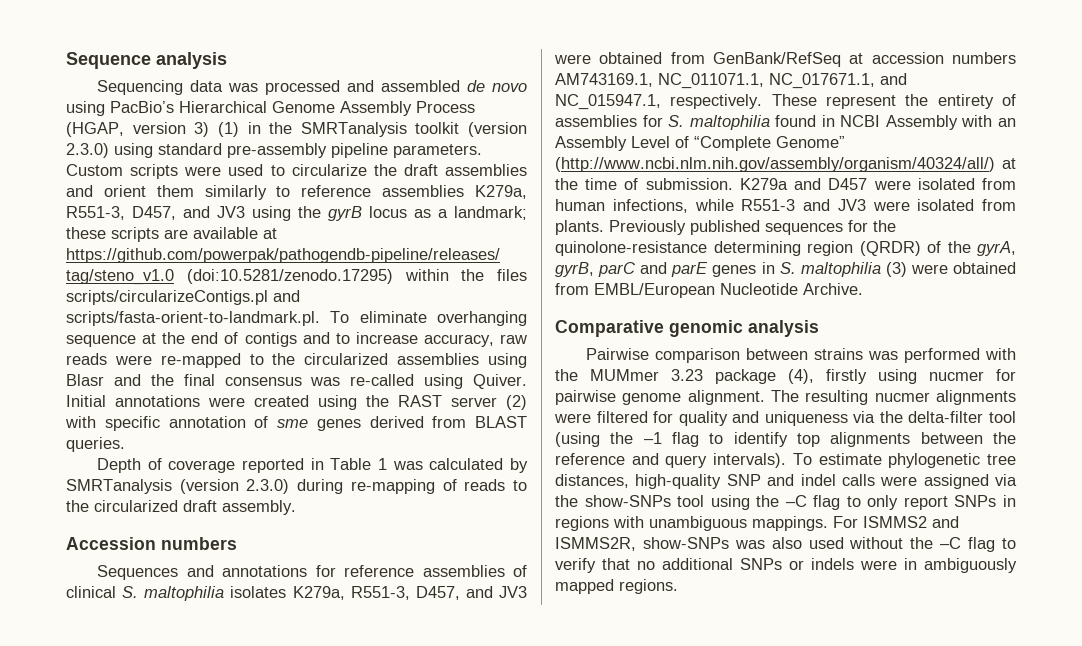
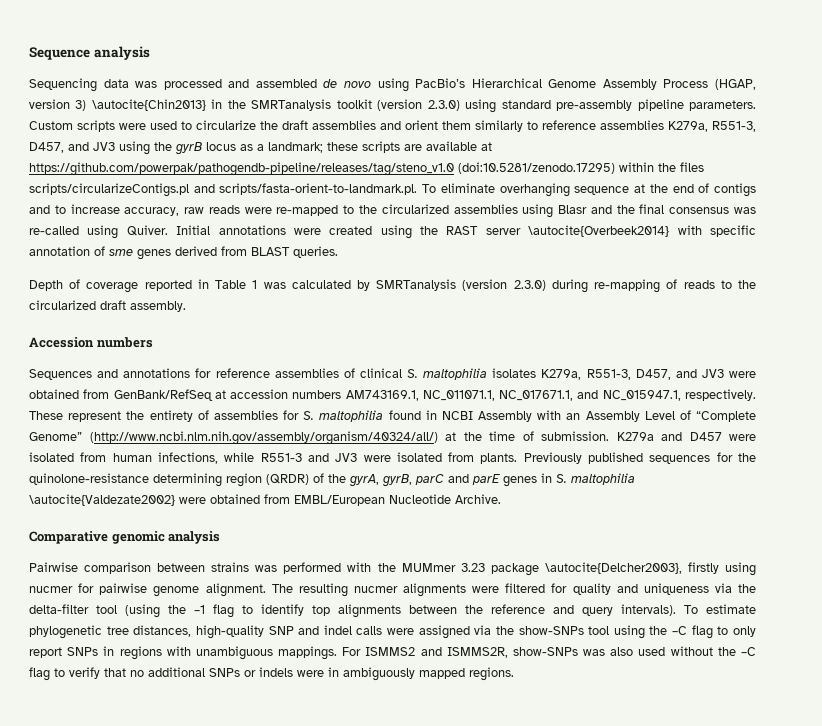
- Sequencing data was processed and assembled de novo using PacBio’s Hierarchical Genome Assembly Process (HGAP, version 3) (1) in the SMRTanalysis toolkit (version 2.3.0) using standard pre-assembly pipeline parameters.
+ Sequencing data was processed and assembled de novo using PacBio’s Hierarchical Genome Assembly Process (HGAP, version 3) \autocite{Chin2013} in the SMRTanalysis toolkit (version 2.3.0) using standard pre-assembly pipeline parameters.
- Initial annotations were created using the RAST server (2) with specific annotation of sme genes derived from BLAST queries.
+ Initial annotations were created using the RAST server \autocite{Overbeek2014} with specific annotation of sme genes derived from BLAST queries.
- Previously published sequences for the quinolone-resistance determining region (QRDR) of the gyrA, gyrB, parC and parE genes in S. maltophilia (3) were obtained from EMBL/European Nucleotide Archive.
+ Previously published sequences for the quinolone-resistance determining region (QRDR) of the gyrA, gyrB, parC and parE genes in S. maltophilia \autocite{Valdezate2002} were obtained from EMBL/European Nucleotide Archive.
- Pairwise comparison between strains was performed with the MUMmer 3.23 package (4), firstly using nucmer for pairwise genome alignment.
+ Pairwise comparison between strains was performed with the MUMmer 3.23 package \autocite{Delcher2003}, firstly using nucmer for pairwise genome alignment.

